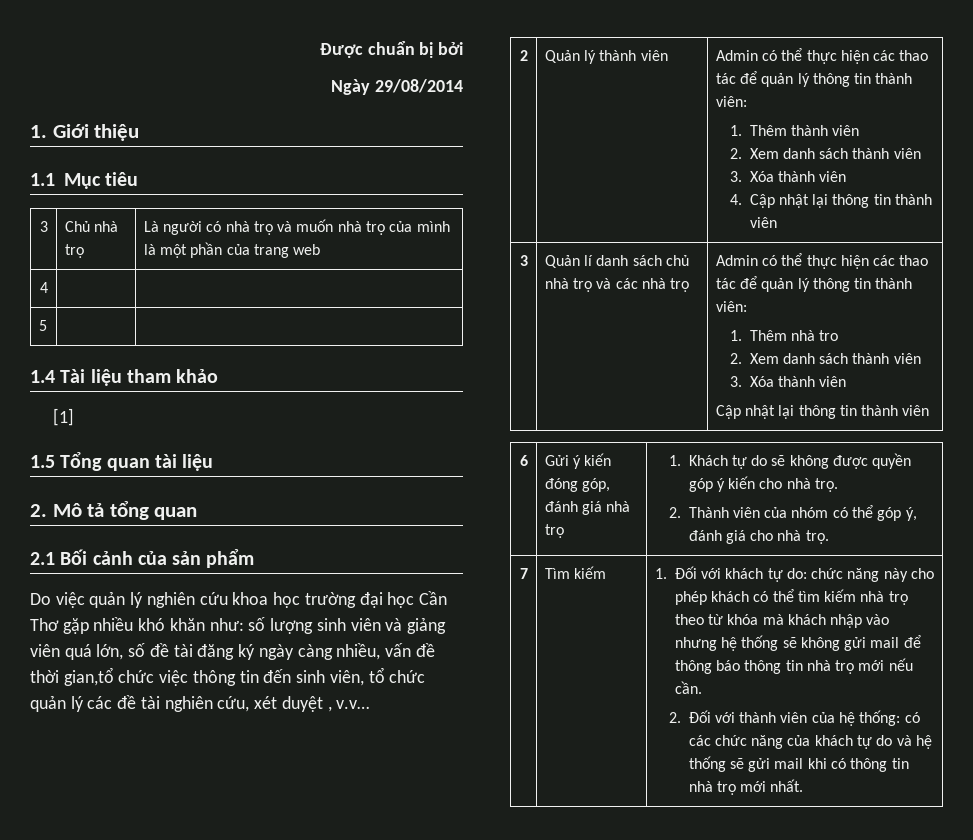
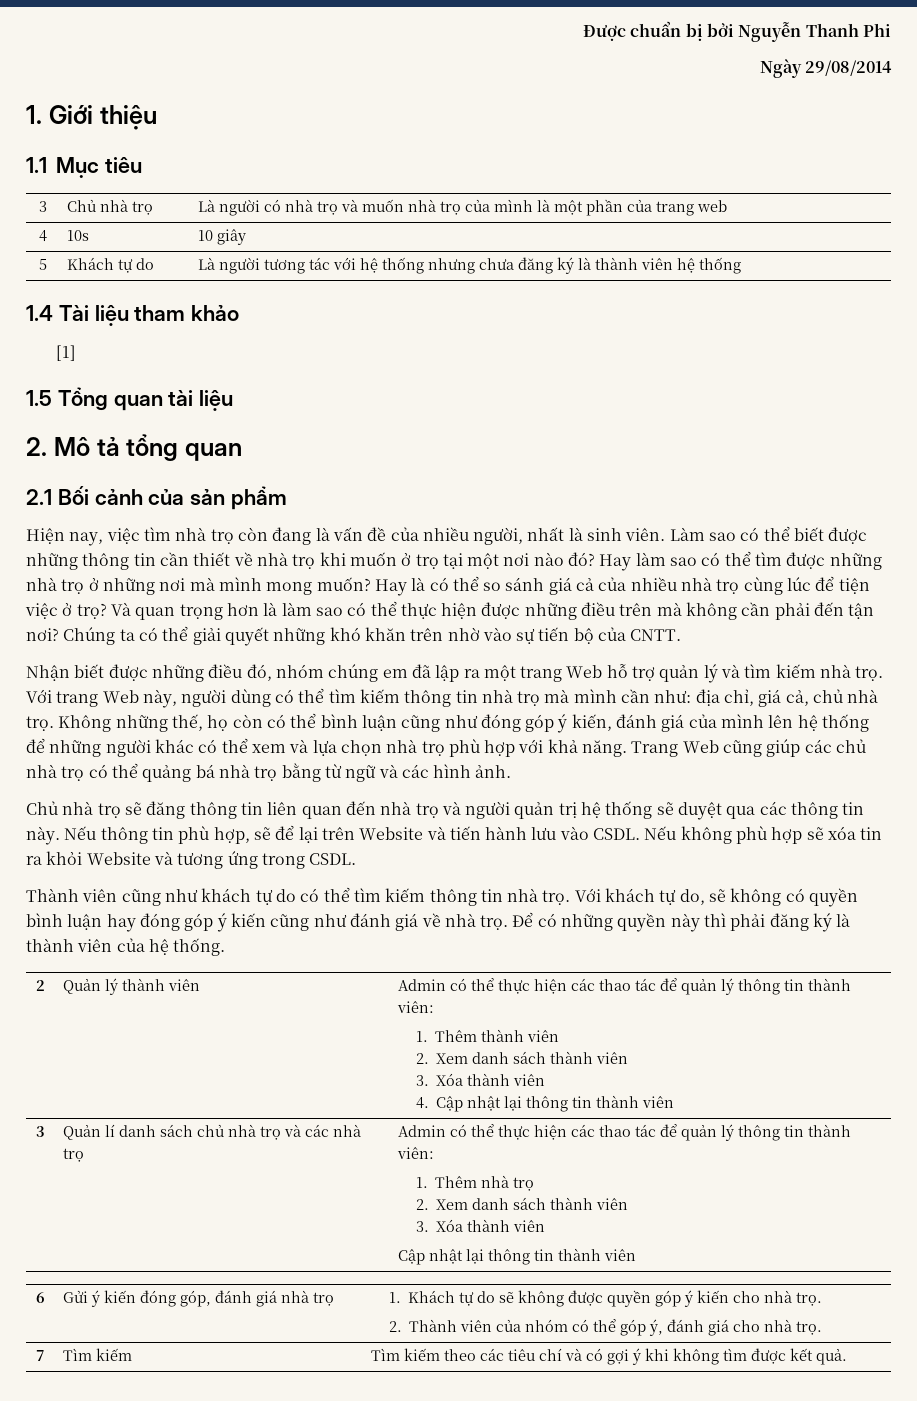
- Được chuẩn bị bởi
+ Được chuẩn bị bởi Nguyễn Thanh Phi
- 4 | |
- 5 | |
+ 4 | 10s | 10 giây
+ 5 | Khách tự do | Là người tương tác với hệ thống nhưng chưa đăng ký là thành viên hệ thống
- Do việc quản lý nghiên cứu khoa học trường đại học Cần Thơ gặp nhiều khó khăn như: số lượng sinh viên và giảng viên quá lớn, số đề tài đăng ký ngày càng nhiều, vấn đề thời gian,tổ chức việc thông tin đến sinh viên, tổ chức quản lý các đề tài nghiên cứu, xét duyệt , v.v…
+ Hiện nay, việc tìm nhà trọ còn đang là vấn đề của nhiều người, nhất là sinh viên. Làm sao có thể biết được những thông tin cần thiết về nhà trọ khi muốn ở trọ tại một nơi nào đó? Hay làm sao có thể tìm được những nhà trọ ở những nơi mà mình mong muốn? Hay là có thể so sánh giá cả của nhiều nhà trọ cùng lúc để tiện việc ở trọ? Và quan trọng hơn là làm sao có thể thực hiện được những điều trên mà không cần phải đến tận nơi? Chúng ta có thể giải quyết những khó khăn trên nhờ vào sự tiến bộ của CNTT.
+ Nhận biết được những điều đó, nhóm chúng em đã lập ra một trang Web hỗ trợ quản lý và tìm kiếm nhà trọ. Với trang Web này, người dùng có thể tìm kiếm thông tin nhà trọ mà mình cần như: địa chỉ, giá cả, chủ nhà trọ. Không những thế, họ còn có thể bình luận cũng như đóng góp ý kiến, đánh giá của mình lên hệ thống để những người khác có thể xem và lựa chọn nhà trọ phù hợp với khả năng. Trang Web cũng giúp các chủ nhà trọ có thể quảng bá nhà trọ bằng từ ngữ và các hình ảnh.
+ Chủ nhà trọ sẽ đăng thông tin liên quan đến nhà trọ và người quản trị hệ thống sẽ duyệt qua các thông tin này. Nếu thông tin phù hợp, sẽ để lại trên Website và tiến hành lưu vào CSDL. Nếu không phù hợp sẽ xóa tin ra khỏi Website và tương ứng trong CSDL.
+ Thành viên cũng như khách tự do có thể tìm kiếm thông tin nhà trọ. Với khách tự do, sẽ không có quyền bình luận hay đóng góp ý kiến cũng như đánh giá về nhà trọ. Để có những quyền này thì phải đăng ký là thành viên của hệ thống.
- 1. Thêm nhà tro
+ 1. Thêm nhà trọ
- 1. Đối với khách tự do: chức năng này cho phép khách có thể tìm kiếm nhà trọ theo từ khóa mà khách nhập vào nhưng hệ thống sẽ không gửi mail để thông báo thông tin nhà trọ mới nếu cần.
- 2. Đối với thành viên của hệ thống: có các chức năng của khách tự do và hệ thống sẽ gửi mail khi có thông tin nhà trọ mới nhất.
+ Tìm kiếm theo các tiêu chí và có gợi ý khi không tìm được kết quả.

